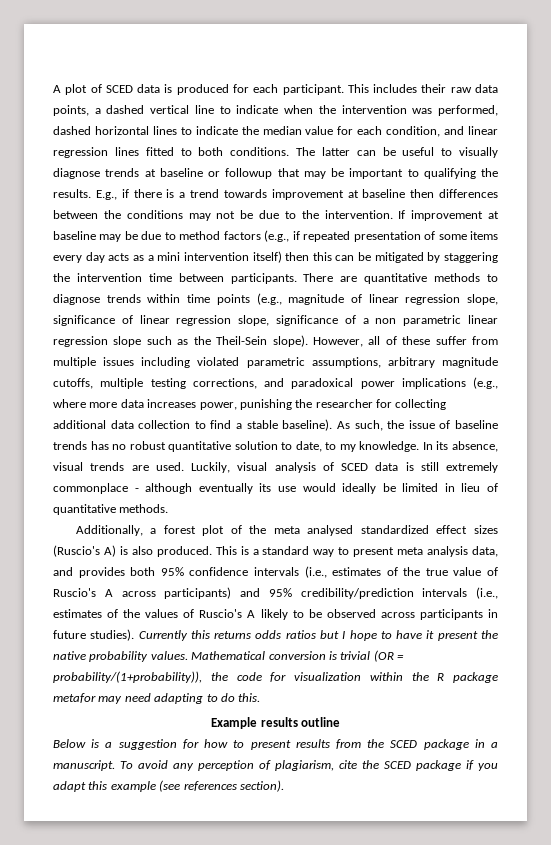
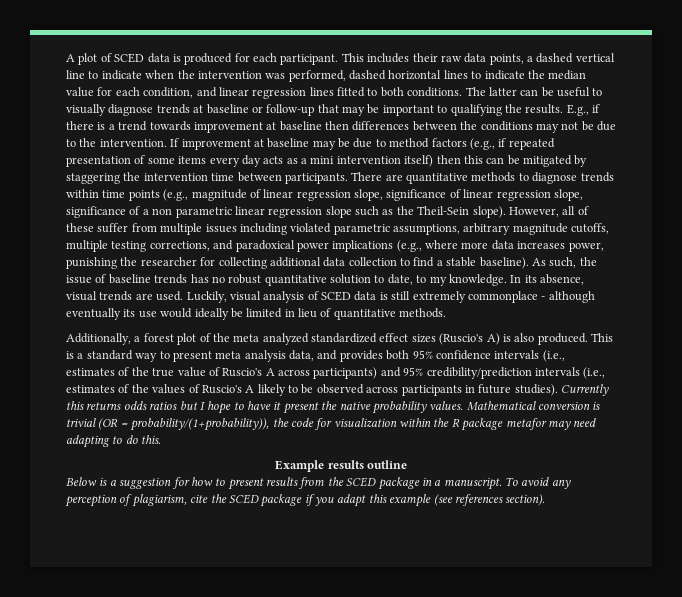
- The latter can be useful to visually diagnose trends at baseline or followup that may be important to qualifying the results.
+ The latter can be useful to visually diagnose trends at baseline or follow-up that may be important to qualifying the results.
- Additionally, a forest plot of the meta analysed standardized effect sizes (Ruscio's A) is also produced.
+ Additionally, a forest plot of the meta analyzed standardized effect sizes (Ruscio's A) is also produced.

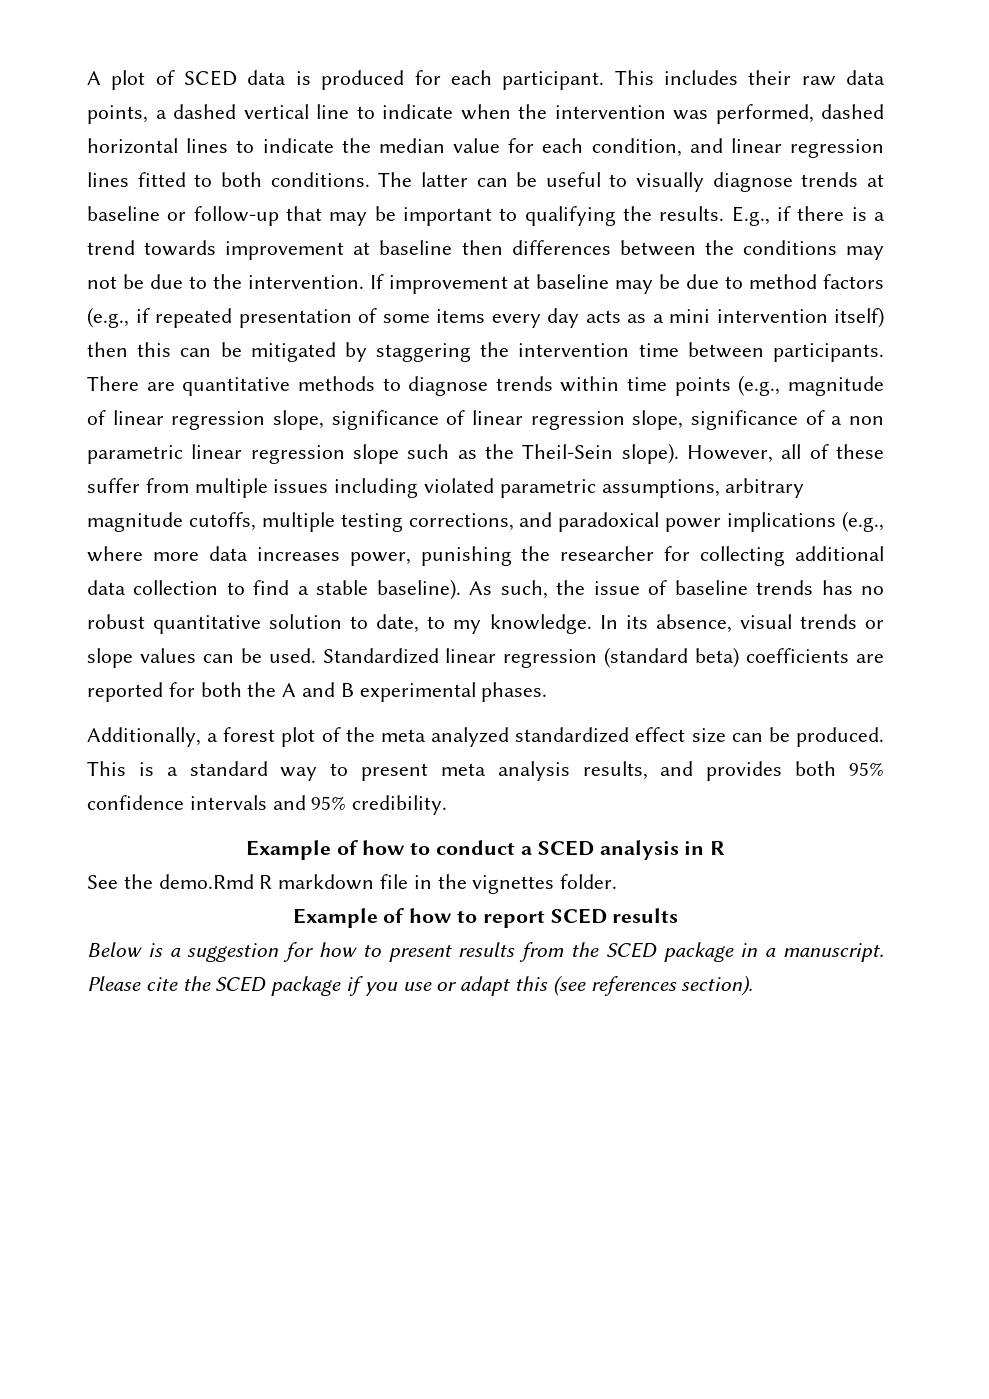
- In its absence, visual trends are used. Luckily, visual analysis of SCED data is still extremely commonplace - although eventually its use would ideally be limited in lieu of quantitative methods.
+ In its absence, visual trends or slope values can be used. Standardized linear regression (standard beta) coefficients are reported for both the A and B experimental phases.
- Additionally, a forest plot of the meta analyzed standardized effect sizes (Ruscio's A) is also produced.
+ Additionally, a forest plot of the meta analyzed standardized effect size can be produced.
- This is a standard way to present meta analysis data, and provides both 95% confidence intervals (i.e., estimates of the true value of Ruscio's A across participants) and 95% credibility/prediction intervals (i.e., estimates of the values of Ruscio's A likely to be observed across participants in future studies). Currently this returns odds ratios but I hope to have it present the native probability values. Mathematical conversion is trivial (OR = probability/(1+probability)), the code for visualization within the R package metafor may need adapting to do this.
- Example results outline
+ This is a standard way to present meta analysis results, and provides both 95% confidence intervals and 95% credibility.
+ Example of how to conduct a SCED analysis in R
+ See the demo.Rmd R markdown file in the vignettes folder.
+ Example of how to report SCED results
- To avoid any perception of plagiarism, cite the SCED package if you adapt this example (see references section).
+ Please cite the SCED package if you use or adapt this (see references section).

